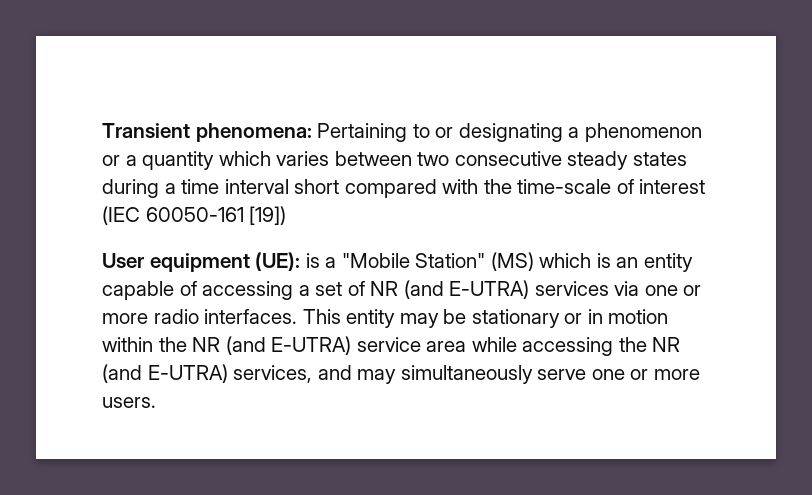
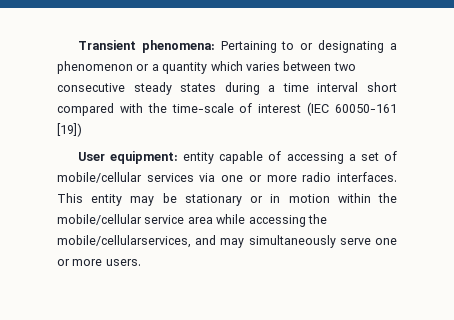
- User equipment (UE): is a "Mobile Station" (MS) which is an entity capable of accessing a set of NR (and E-UTRA) services via one or more radio interfaces.
+ User equipment: entity capable of accessing a set of mobile/cellular services via one or more radio interfaces.
- This entity may be stationary or in motion within the NR (and E-UTRA) service area while accessing the NR (and E-UTRA) services, and may simultaneously serve one or more users.
+ This entity may be stationary or in motion within the mobile/cellular service area while accessing the mobile/cellularservices, and may simultaneously serve one or more users.

